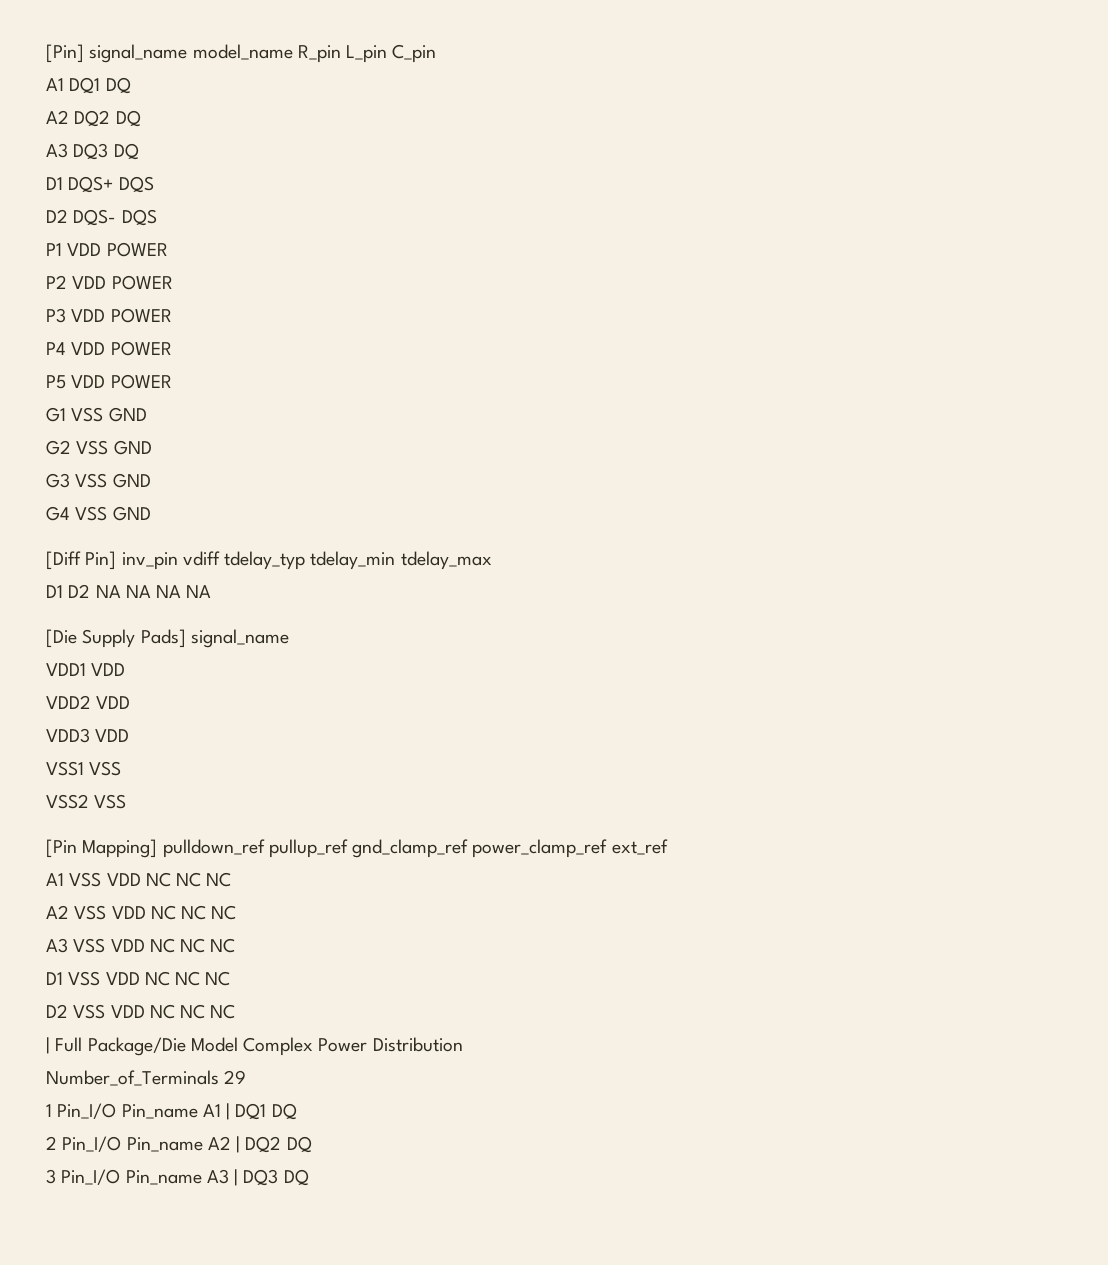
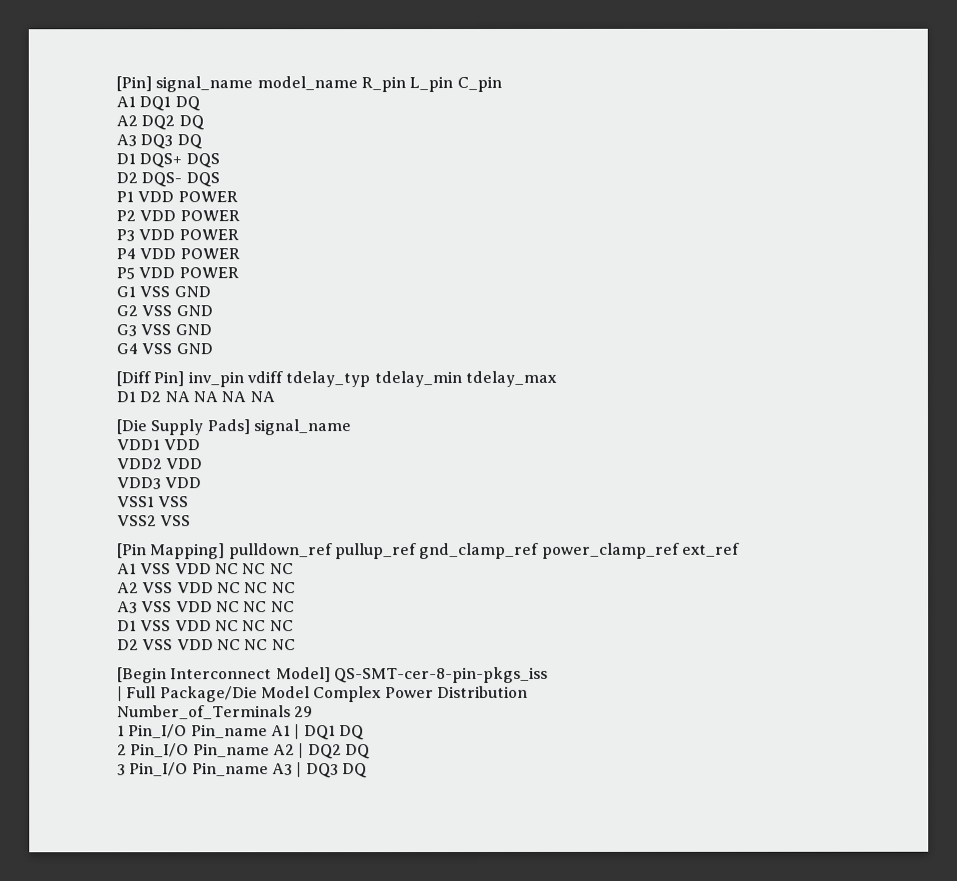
+ [Begin Interconnect Model] QS-SMT-cer-8-pin-pkgs_iss

